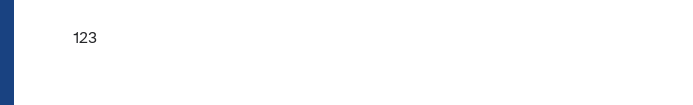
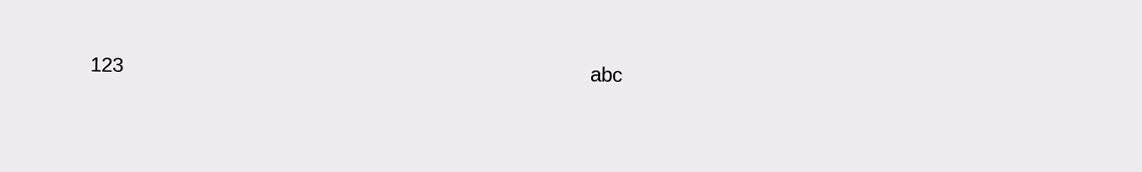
+ abc

